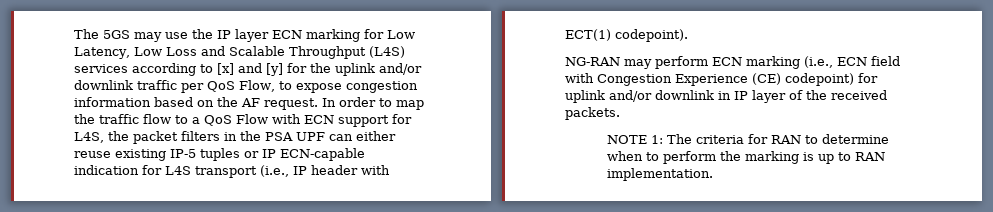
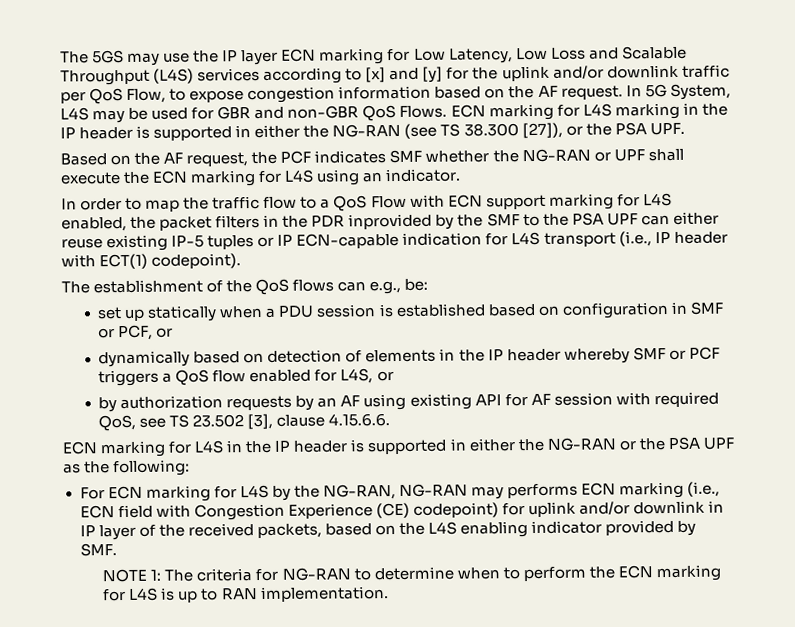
- In order to map the traffic flow to a QoS Flow with ECN support for L4S, the packet filters in the PSA UPF can either reuse existing IP-5 tuples or IP ECN-capable indication for L4S transport (i.e., IP header with ECT(1) codepoint).
+ In 5G System, L4S may be used for GBR and non-GBR QoS Flows. ECN marking for L4S marking in the IP header is supported in either the NG-RAN (see TS 38.300 [27]), or the PSA UPF.
+ Based on the AF request, the PCF indicates SMF whether the NG-RAN or UPF shall execute the ECN marking for L4S using an indicator.
+ In order to map the traffic flow to a QoS Flow with ECN support marking for L4S enabled, the packet filters in the PDR inprovided by the SMF to the PSA UPF can either reuse existing IP-5 tuples or IP ECN-capable indication for L4S transport (i.e., IP header with ECT(1) codepoint).
- NG-RAN may perform ECN marking (i.e., ECN field with Congestion Experience (CE) codepoint) for uplink and/or downlink in IP layer of the received packets.
+ The establishment of the QoS flows can e.g., be:
+ set up statically when a PDU session is established based on configuration in SMF or PCF, or
+ dynamically based on detection of elements in the IP header whereby SMF or PCF triggers a QoS flow enabled for L4S, or
+ by authorization requests by an AF using existing API for AF session with required QoS, see TS 23.502 [3], clause 4.15.6.6.
+ ECN marking for L4S in the IP header is supported in either the NG-RAN or the PSA UPF as the following:
+ For ECN marking for L4S by the NG-RAN, NG-RAN may performs ECN marking (i.e., ECN field with Congestion Experience (CE) codepoint) for uplink and/or downlink in IP layer of the received packets, based on the L4S enabling indicator provided by SMF.
- NOTE 1: The criteria for RAN to determine when to perform the marking is up to RAN implementation.
+ NOTE 1: The criteria for NG-RAN to determine when to perform the ECN marking for L4S is up to RAN implementation.

